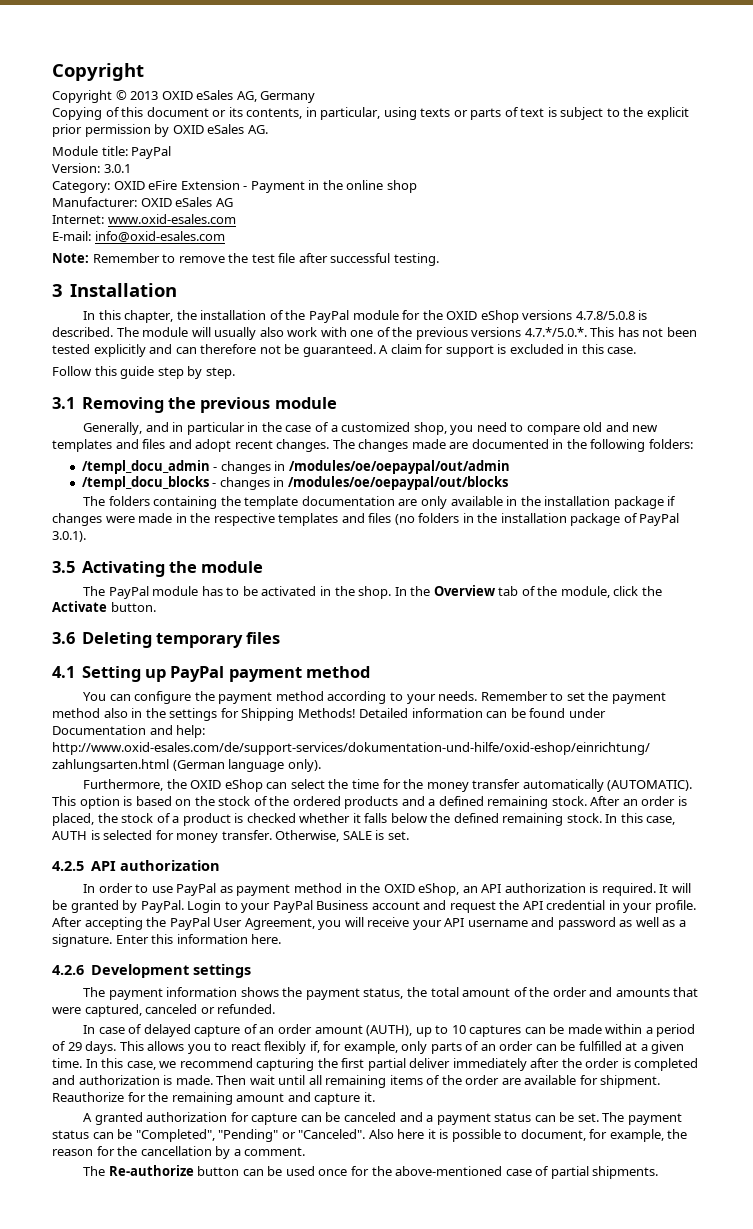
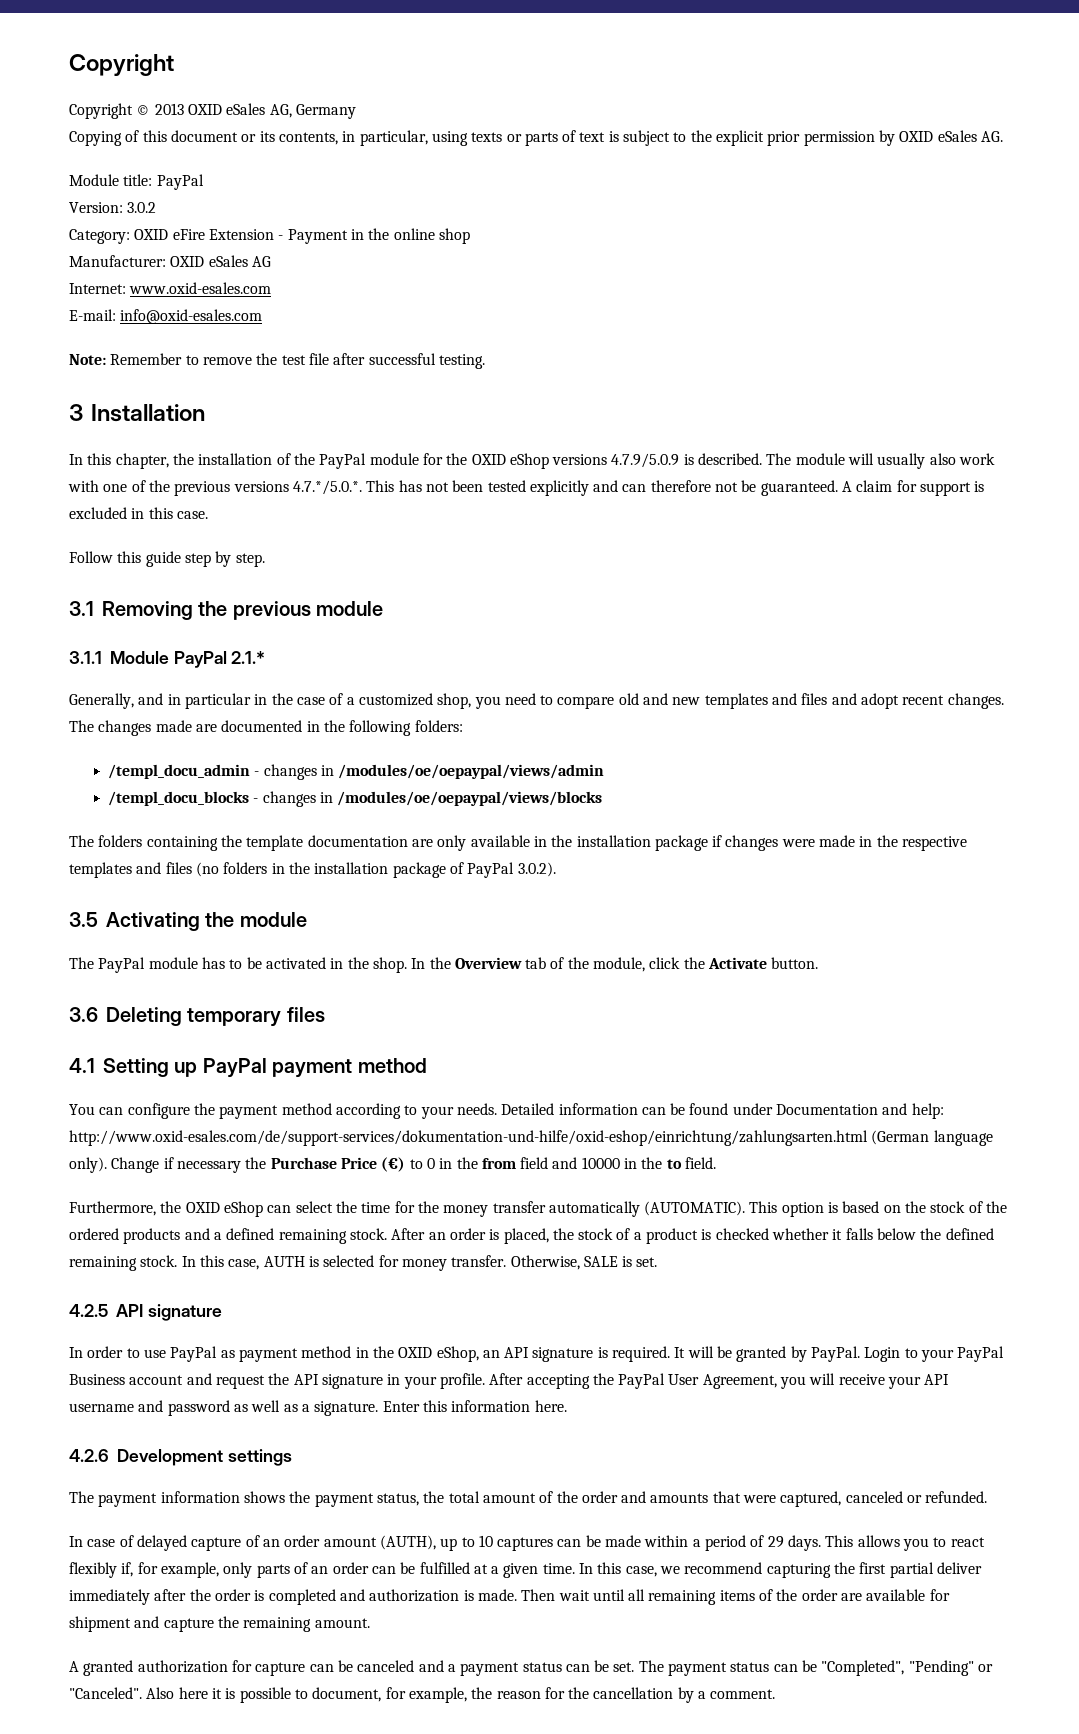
- Version: 3.0.1
+ Version: 3.0.2
- In this chapter, the installation of the PayPal module for the OXID eShop versions 4.7.8/5.0.8 is described.
+ In this chapter, the installation of the PayPal module for the OXID eShop versions 4.7.9/5.0.9 is described.
+ 3.1.1 Module PayPal 2.1.*
- /templ_docu_admin - changes in /modules/oe/oepaypal/out/admin
+ /templ_docu_admin - changes in /modules/oe/oepaypal/views/admin
- /templ_docu_blocks - changes in /modules/oe/oepaypal/out/blocks
+ /templ_docu_blocks - changes in /modules/oe/oepaypal/views/blocks
- The folders containing the template documentation are only available in the installation package if changes were made in the respective templates and files (no folders in the installation package of PayPal 3.0.1).
+ The folders containing the template documentation are only available in the installation package if changes were made in the respective templates and files (no folders in the installation package of PayPal 3.0.2).
- Remember to set the payment method also in the settings for Shipping Methods!
+ Change if necessary the Purchase Price (€) to 0 in the from field and 10000 in the to field.
- 4.2.5 API authorization
+ 4.2.5 API signature
- In order to use PayPal as payment method in the OXID eShop, an API authorization is required.
+ In order to use PayPal as payment method in the OXID eShop, an API signature is required.
- Login to your PayPal Business account and request the API credential in your profile.
+ Login to your PayPal Business account and request the API signature in your profile.
- Then wait until all remaining items of the order are available for shipment. Reauthorize for the remaining amount and capture it.
+ Then wait until all remaining items of the order are available for shipment and capture the remaining amount.
- The Re-authorize button can be used once for the above-mentioned case of partial shipments.

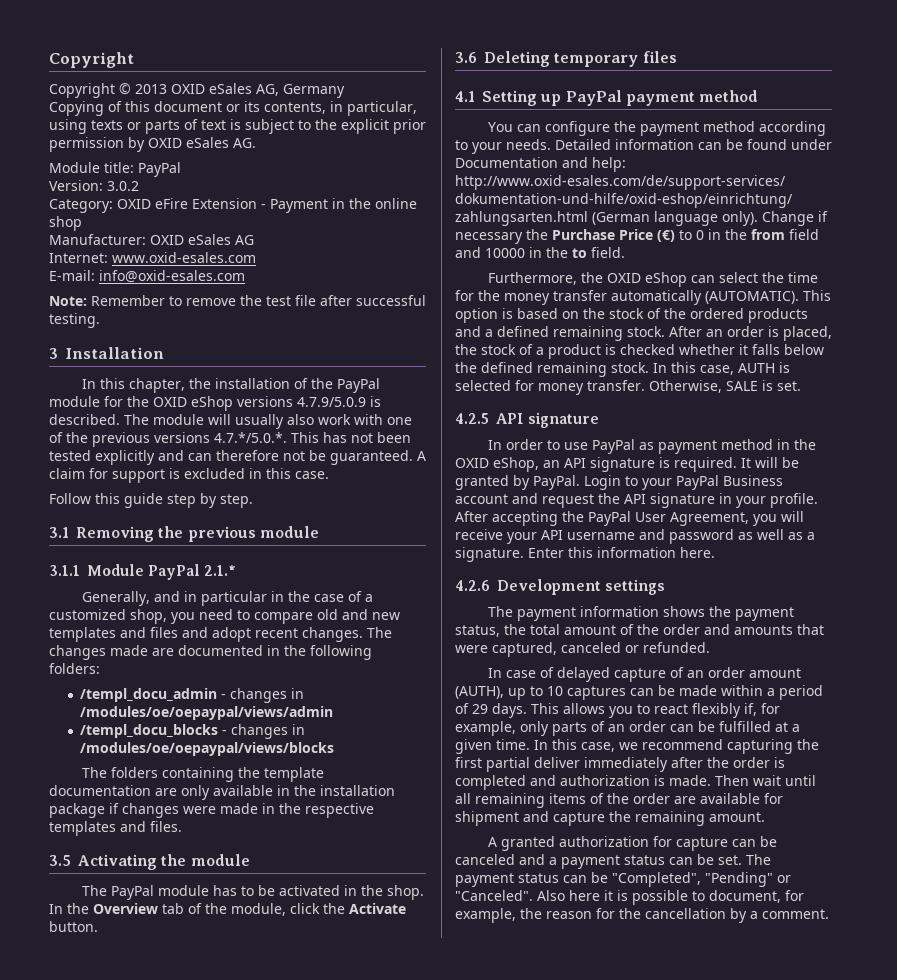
- The folders containing the template documentation are only available in the installation package if changes were made in the respective templates and files (no folders in the installation package of PayPal 3.0.2).
+ The folders containing the template documentation are only available in the installation package if changes were made in the respective templates and files.

